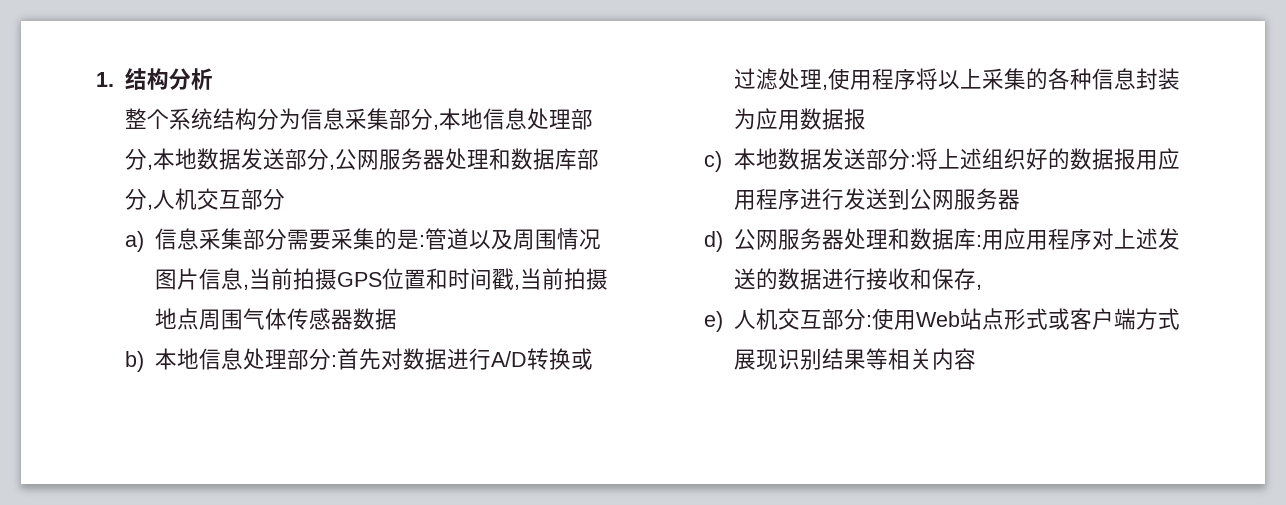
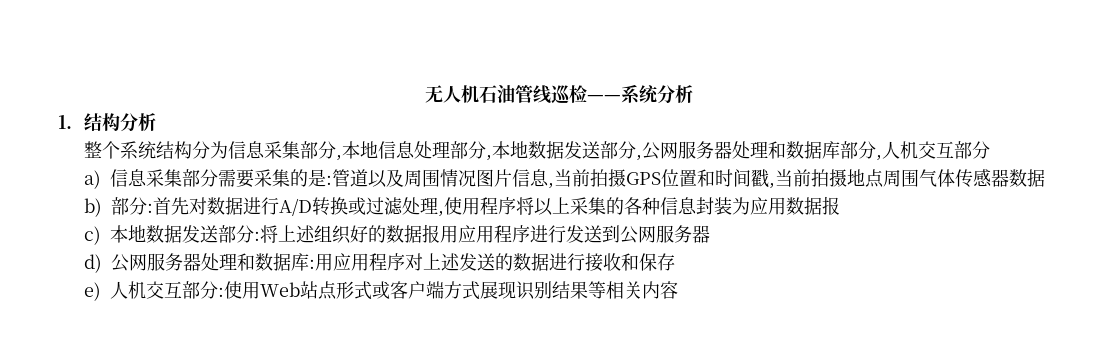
+ 无人机石油管线巡检——系统分析
- b)本地信息处理部分:首先对数据进行A/D转换或过滤处理,使用程序将以上采集的各种信息封装为应用数据报
+ b)部分:首先对数据进行A/D转换或过滤处理,使用程序将以上采集的各种信息封装为应用数据报
- d)公网服务器处理和数据库:用应用程序对上述发送的数据进行接收和保存,
+ d)公网服务器处理和数据库:用应用程序对上述发送的数据进行接收和保存

